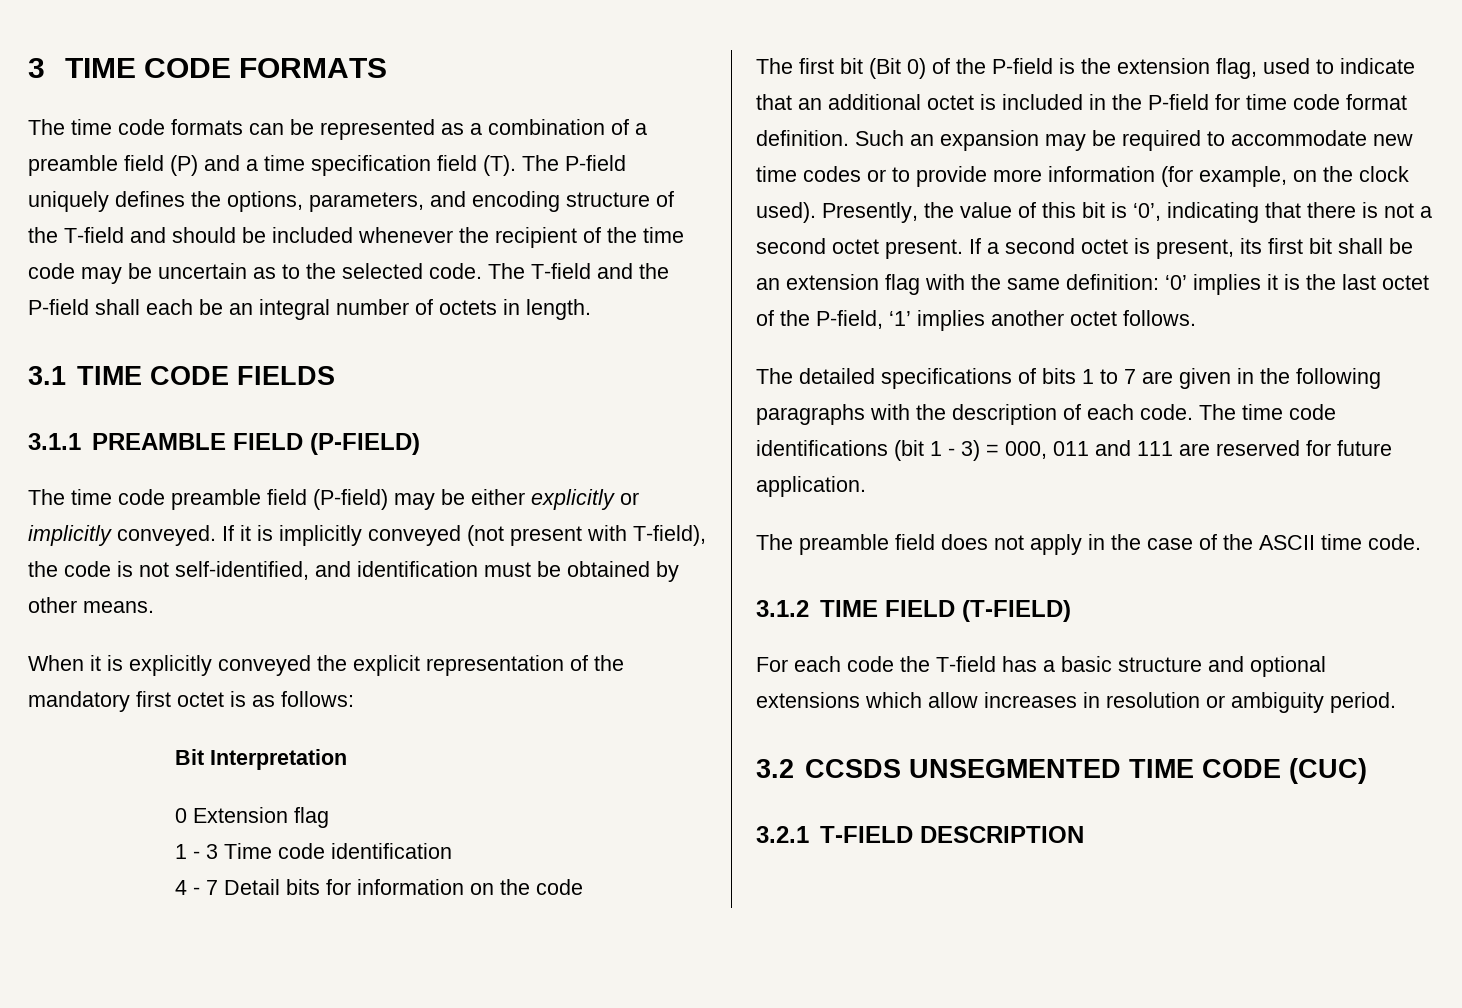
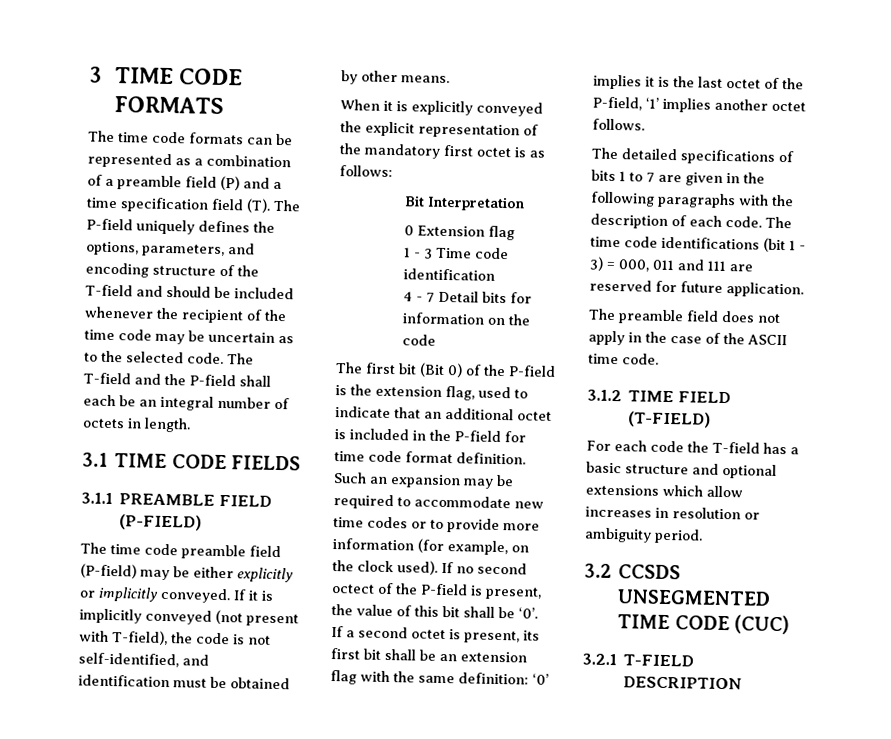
- Presently, the value of this bit is ‘0’, indicating that there is not a second octet present.
+ If no second octect of the P-field is present, the value of this bit shall be ‘0’.

